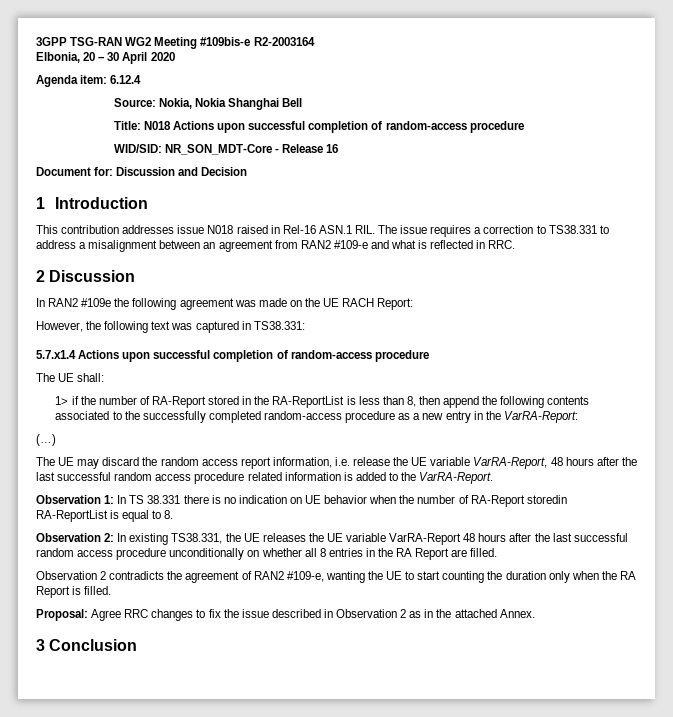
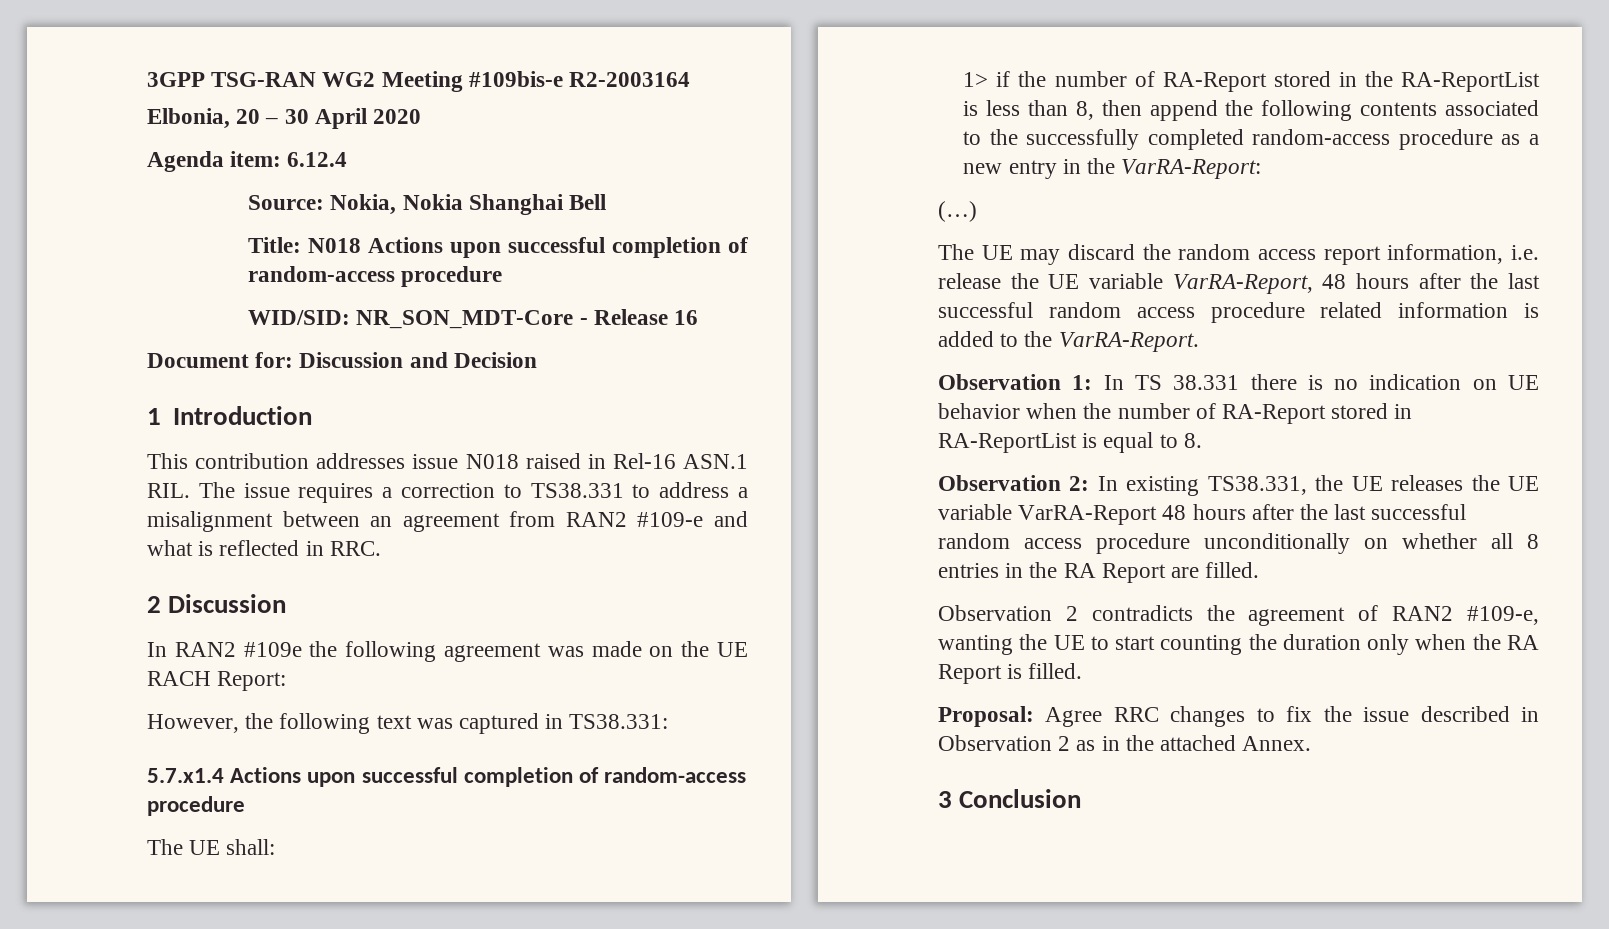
- Observation 1: In TS 38.331 there is no indication on UE behavior when the number of RA-Report storedin RA-ReportList is equal to 8.
+ Observation 1: In TS 38.331 there is no indication on UE behavior when the number of RA-Report stored in RA-ReportList is equal to 8.

